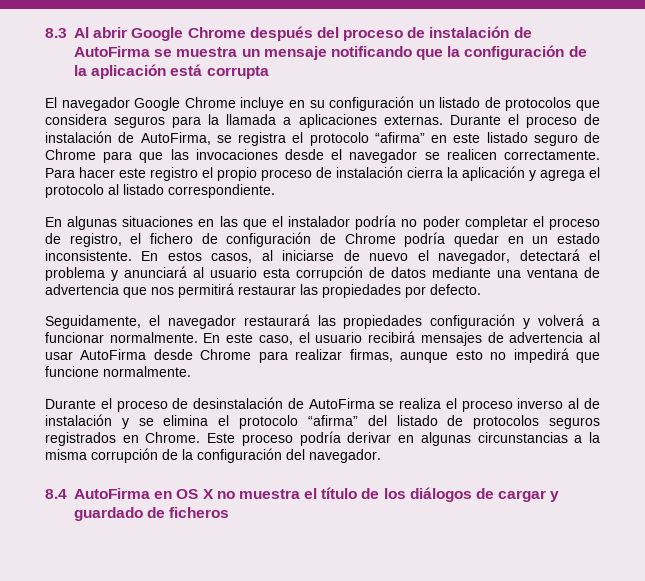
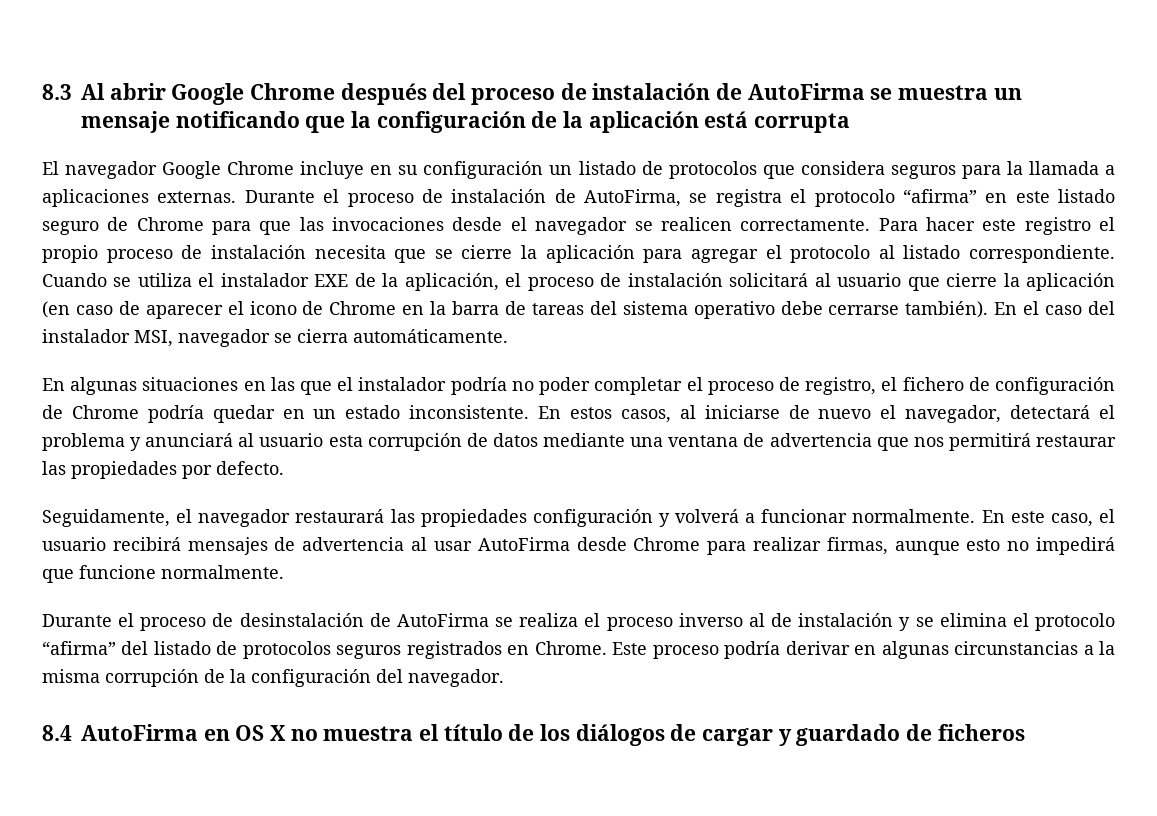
- Para hacer este registro el propio proceso de instalación cierra la aplicación y agrega el protocolo al listado correspondiente.
+ Para hacer este registro el propio proceso de instalación necesita que se cierre la aplicación para agregar el protocolo al listado correspondiente. Cuando se utiliza el instalador EXE de la aplicación, el proceso de instalación solicitará al usuario que cierre la aplicación (en caso de aparecer el icono de Chrome en la barra de tareas del sistema operativo debe cerrarse también). En el caso del instalador MSI, navegador se cierra automáticamente.

